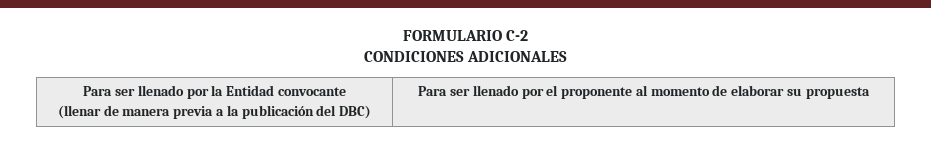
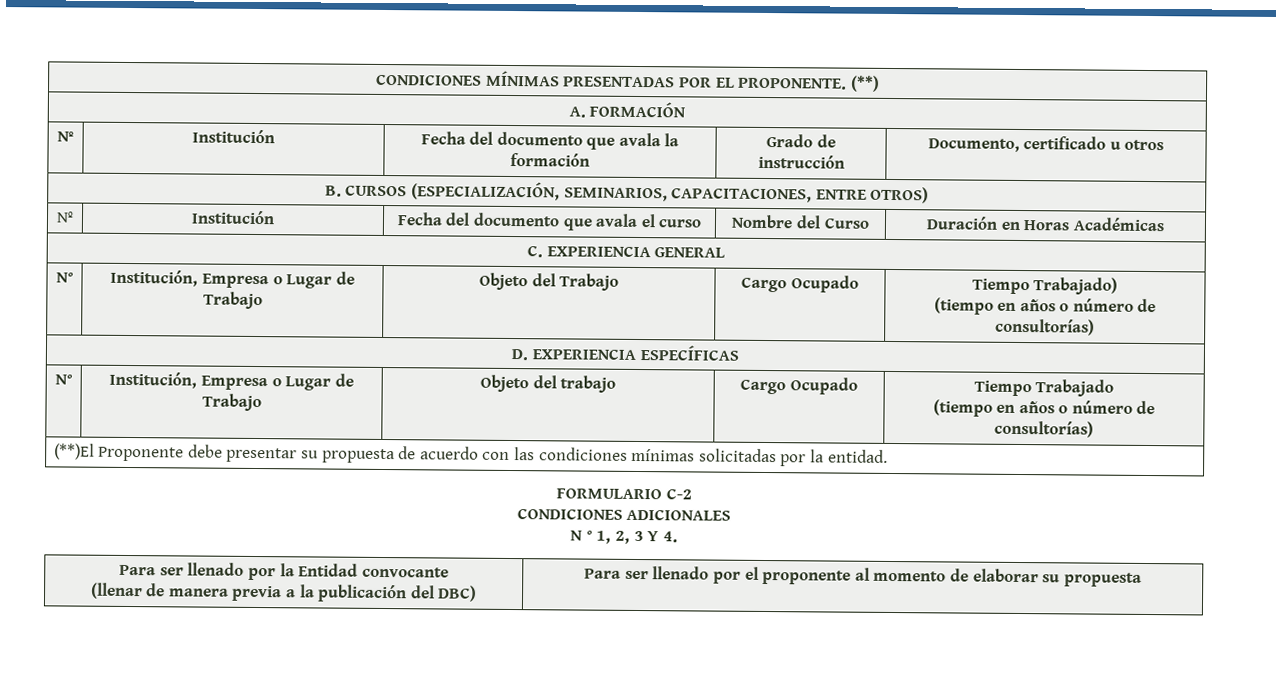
+ CONDICIONES MÍNIMAS PRESENTADAS POR EL PROPONENTE. (**)
+ A. FORMACIÓN
+ Nº | Institución | Fecha del documento que avala la formación | Grado de instrucción | Documento, certificado u otros
+ B. CURSOS (ESPECIALIZACIÓN, SEMINARIOS, CAPACITACIONES, ENTRE OTROS)
+ Nº | Institución | Fecha del documento que avala el curso | Nombre del Curso | Duración en Horas Académicas
+ C. EXPERIENCIA GENERAL
+ N° | Institución, Empresa o Lugar de Trabajo | Objeto del Trabajo | Cargo Ocupado | Tiempo Trabajado)
+ (tiempo en años o número de consultorías)
+ D. EXPERIENCIA ESPECÍFICAS
+ N° | Institución, Empresa o Lugar de Trabajo | Objeto del trabajo | Cargo Ocupado | Tiempo Trabajado
+ (tiempo en años o número de consultorías)
+ (**)El Proponente debe presentar su propuesta de acuerdo con las condiciones mínimas solicitadas por la entidad.
  FORMULARIO C-2
  CONDICIONES ADICIONALES
+ N ° 1, 2, 3 Y 4.

